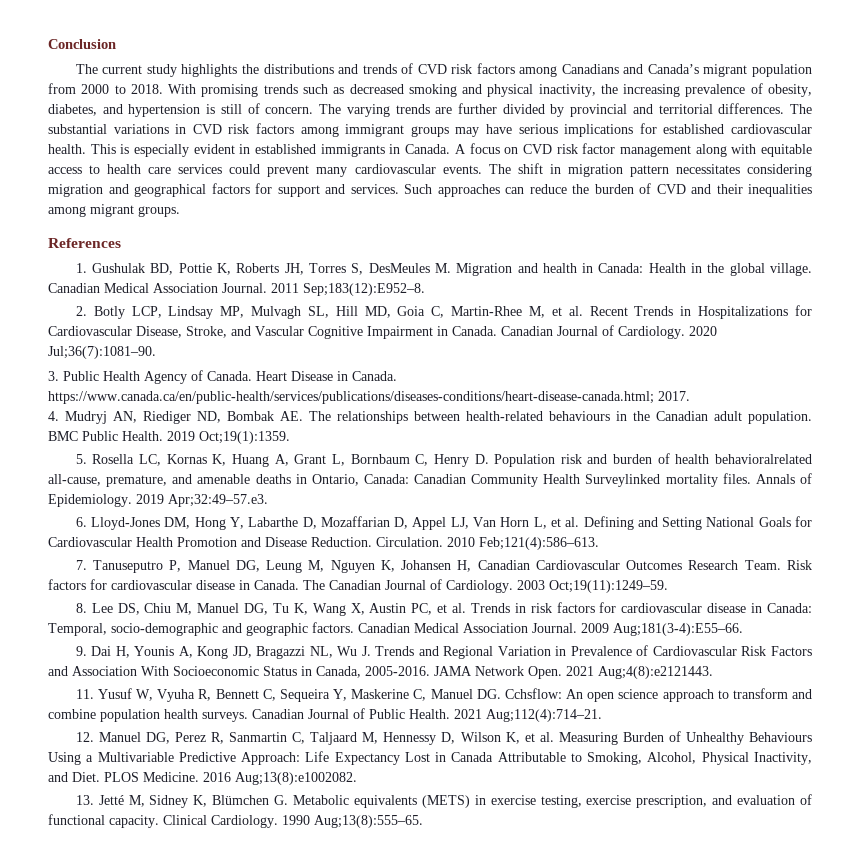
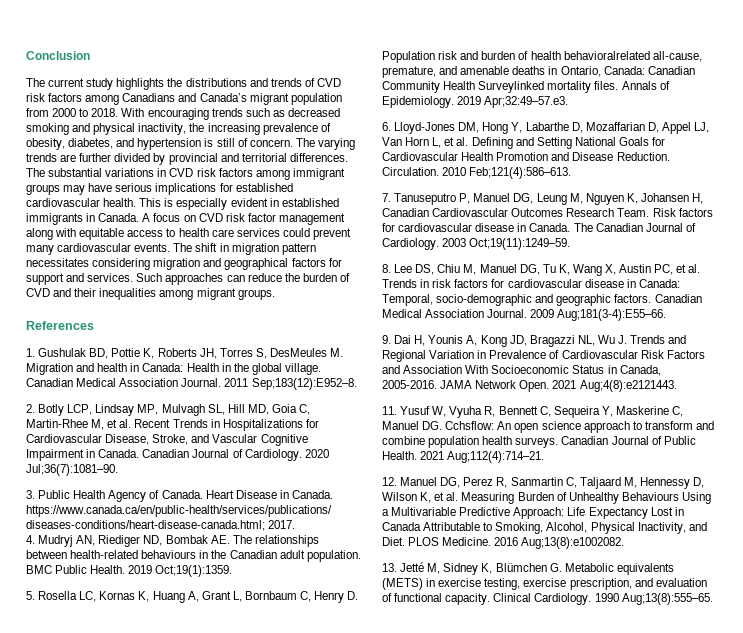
- With promising trends such as decreased smoking and physical inactivity, the increasing prevalence of obesity, diabetes, and hypertension is still of concern.
+ With encouraging trends such as decreased smoking and physical inactivity, the increasing prevalence of obesity, diabetes, and hypertension is still of concern.

